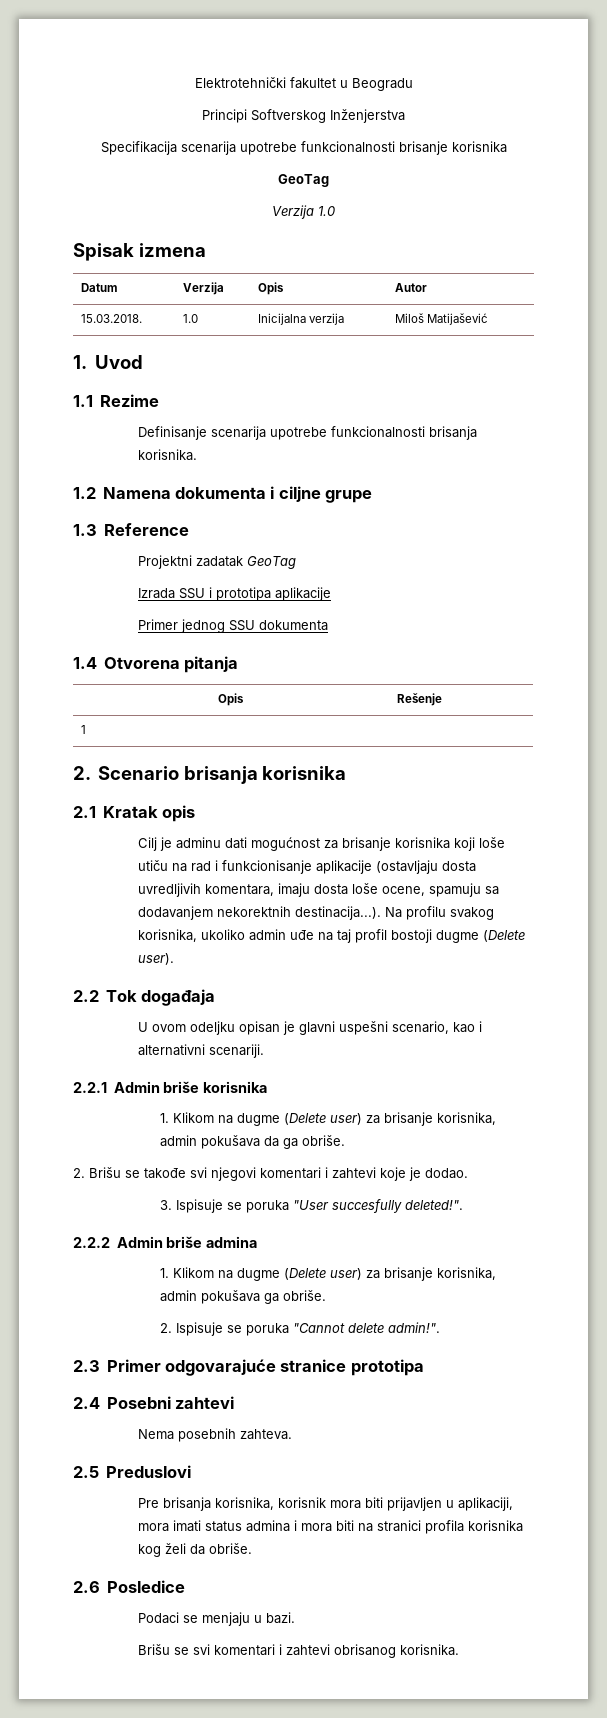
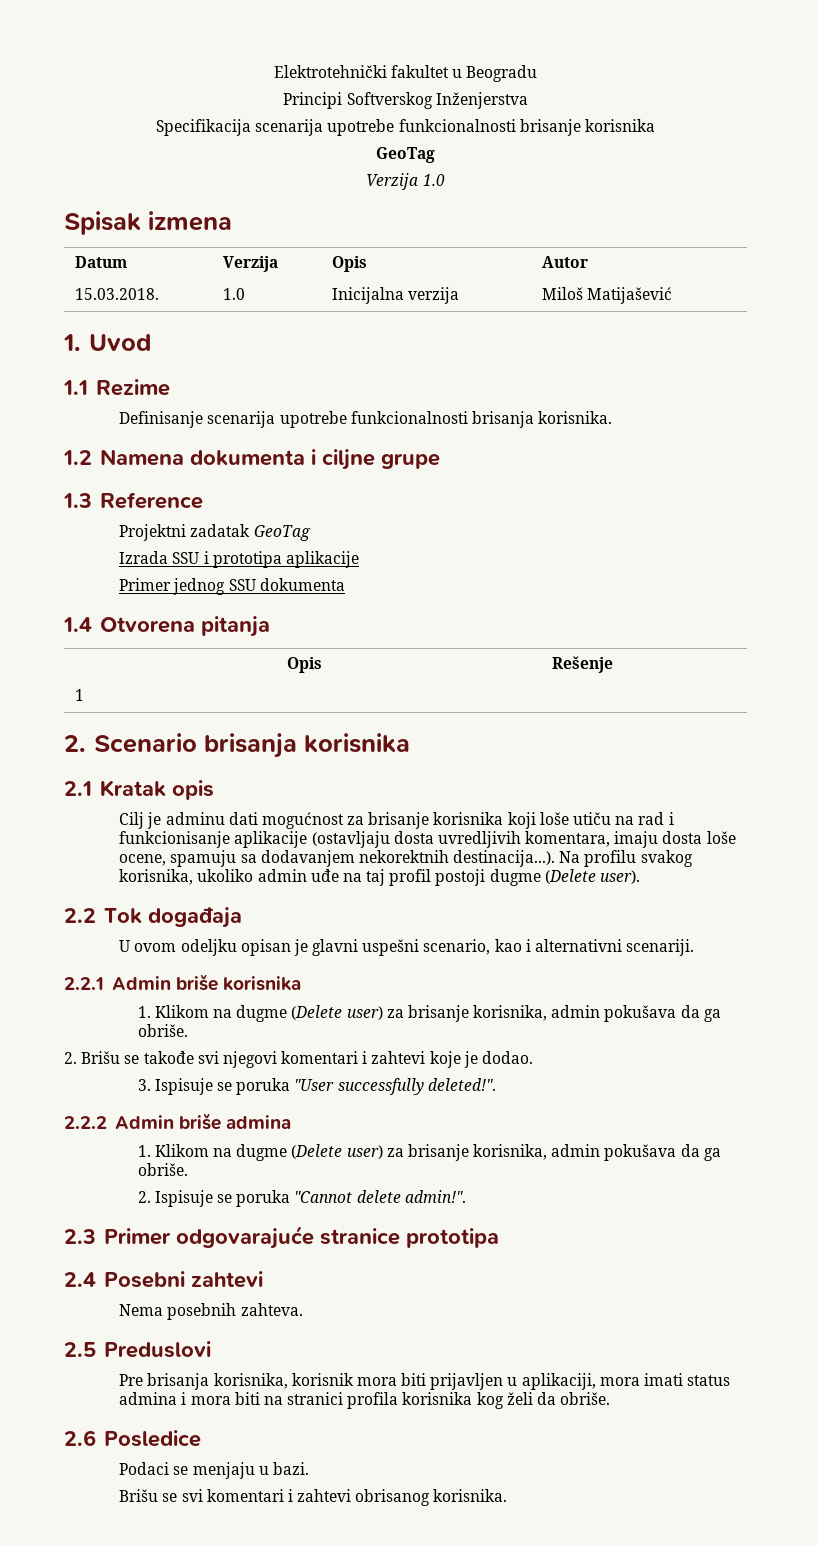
- Cilj je adminu dati mogućnost za brisanje korisnika koji loše utiču na rad i funkcionisanje aplikacije (ostavljaju dosta uvredljivih komentara, imaju dosta loše ocene, spamuju sa dodavanjem nekorektnih destinacija...). Na profilu svakog korisnika, ukoliko admin uđe na taj profil bostoji dugme (Delete user).
+ Cilj je adminu dati mogućnost za brisanje korisnika koji loše utiču na rad i funkcionisanje aplikacije (ostavljaju dosta uvredljivih komentara, imaju dosta loše ocene, spamuju sa dodavanjem nekorektnih destinacija...). Na profilu svakog korisnika, ukoliko admin uđe na taj profil postoji dugme (Delete user).
- 3. Ispisuje se poruka "User succesfully deleted!".
+ 3. Ispisuje se poruka "User successfully deleted!".
  2.2.2 Admin briše admina
- 1. Klikom na dugme (Delete user) za brisanje korisnika, admin pokušava ga obriše.
+ 1. Klikom na dugme (Delete user) za brisanje korisnika, admin pokušava da ga obriše.

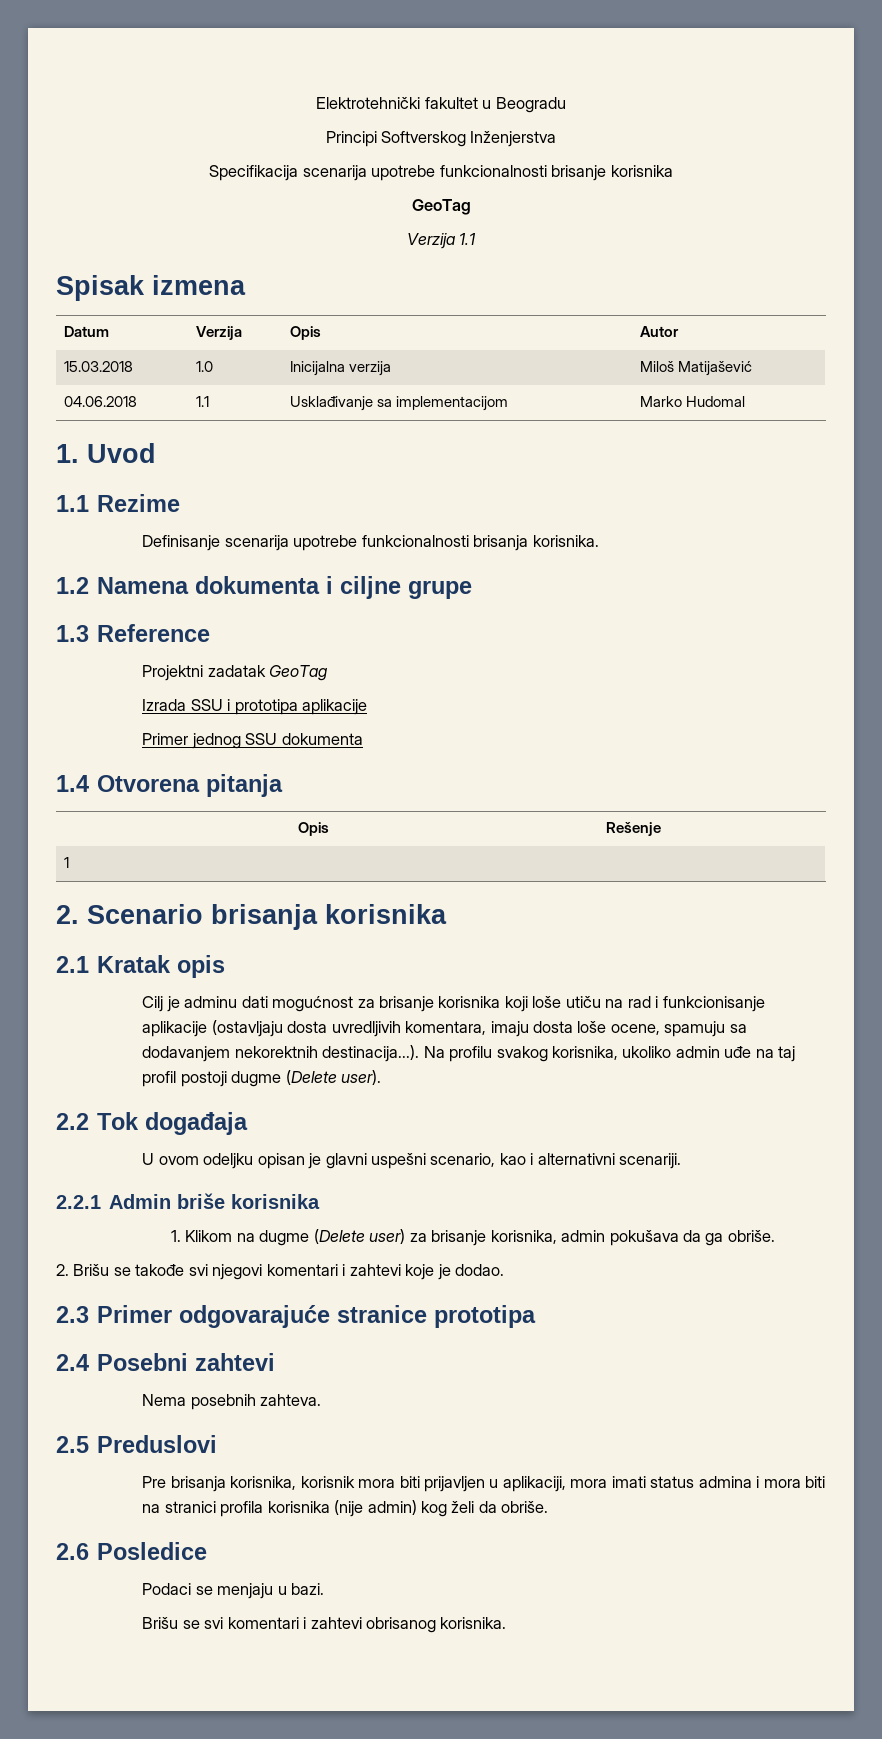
- Verzija 1.0
+ Verzija 1.1
- 15.03.2018. | 1.0 | Inicijalna verzija | Miloš Matijašević
+ 15.03.2018 | 1.0 | Inicijalna verzija | Miloš Matijašević
+ 04.06.2018 | 1.1 | Usklađivanje sa implementacijom | Marko Hudomal
- 3. Ispisuje se poruka "User successfully deleted!".
- 2.2.2 Admin briše admina
- 1. Klikom na dugme (Delete user) za brisanje korisnika, admin pokušava da ga obriše.
- 2. Ispisuje se poruka "Cannot delete admin!".
- Pre brisanja korisnika, korisnik mora biti prijavljen u aplikaciji, mora imati status admina i mora biti na stranici profila korisnika kog želi da obriše.
+ Pre brisanja korisnika, korisnik mora biti prijavljen u aplikaciji, mora imati status admina i mora biti na stranici profila korisnika (nije admin) kog želi da obriše.

